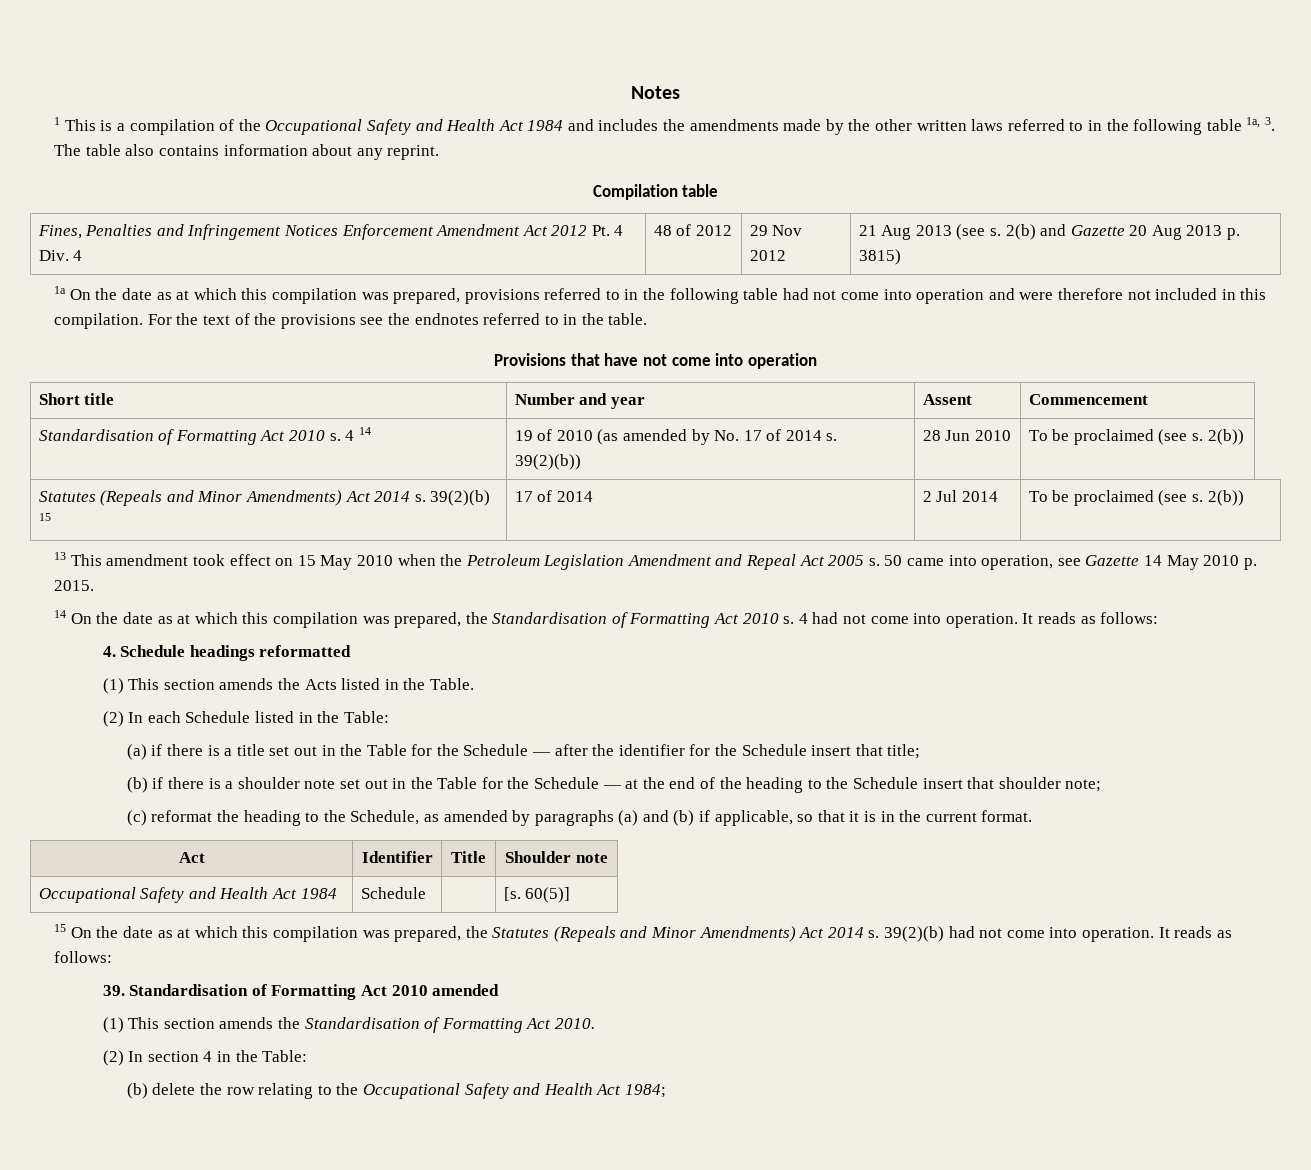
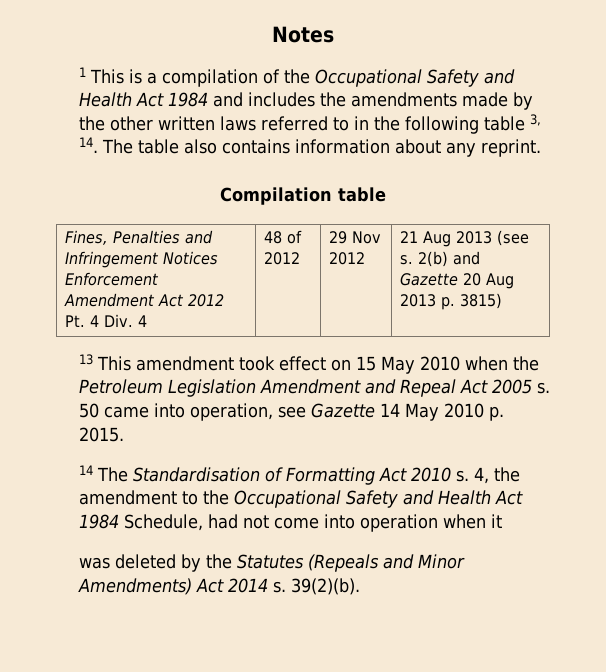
- 1 This is a compilation of the Occupational Safety and Health Act 1984 and includes the amendments made by the other written laws referred to in the following table 1a, 3. The table also contains information about any reprint.
+ 1 This is a compilation of the Occupational Safety and Health Act 1984 and includes the amendments made by the other written laws referred to in the following table 3, 14. The table also contains information about any reprint.
- 1a On the date as at which this compilation was prepared, provisions referred to in the following table had not come into operation and were therefore not included in this compilation. For the text of the provisions see the endnotes referred to in the table.
- Provisions that have not come into operation
- Short title | Number and year | Assent | Commencement
- Standardisation of Formatting Act 2010 s. 4 14 | 19 of 2010 (as amended by No. 17 of 2014 s. 39(2)(b)) | 28 Jun 2010 | To be proclaimed (see s. 2(b))
- Statutes (Repeals and Minor Amendments) Act 2014 s. 39(2)(b) 15 | 17 of 2014 | 2 Jul 2014 | To be proclaimed (see s. 2(b))
- 14 On the date as at which this compilation was prepared, the Standardisation of Formatting Act 2010 s. 4 had not come into operation. It reads as follows:
- 4. Schedule headings reformatted
- (1) This section amends the Acts listed in the Table.
- (2) In each Schedule listed in the Table:
- (a) if there is a title set out in the Table for the Schedule — after the identifier for the Schedule insert that title;
- (b) if there is a shoulder note set out in the Table for the Schedule — at the end of the heading to the Schedule insert that shoulder note;
- (c) reformat the heading to the Schedule, as amended by paragraphs (a) and (b) if applicable, so that it is in the current format.
- Act | Identifier | Title | Shoulder note
- Occupational Safety and Health Act 1984 | Schedule | | [s. 60(5)]
- 15 On the date as at which this compilation was prepared, the Statutes (Repeals and Minor Amendments) Act 2014 s.
+ 14 The Standardisation of Formatting Act 2010 s. 4, the amendment to the Occupational Safety and Health Act 1984 Schedule, had not come into operation when it
+ was deleted by the Statutes (Repeals and Minor Amendments) Act 2014 s.
- 39(2)(b) had not come into operation. It reads as follows:
- 39. Standardisation of Formatting Act 2010 amended
- (1) This section amends the Standardisation of Formatting Act 2010.
- (2) In section 4 in the Table:
- (b) delete the row relating to the Occupational Safety and Health Act 1984;
+ 39(2)(b).

